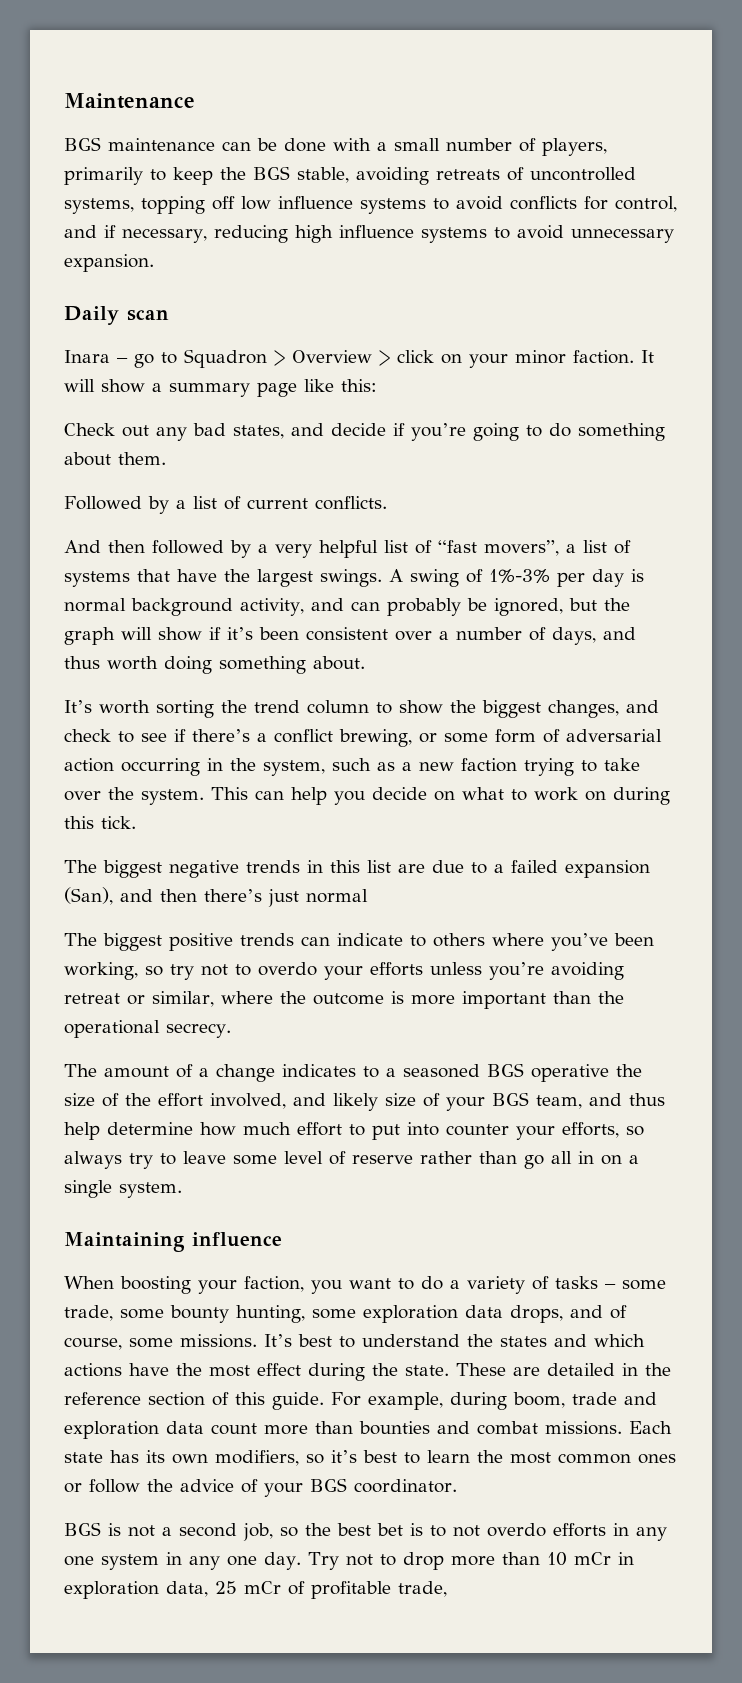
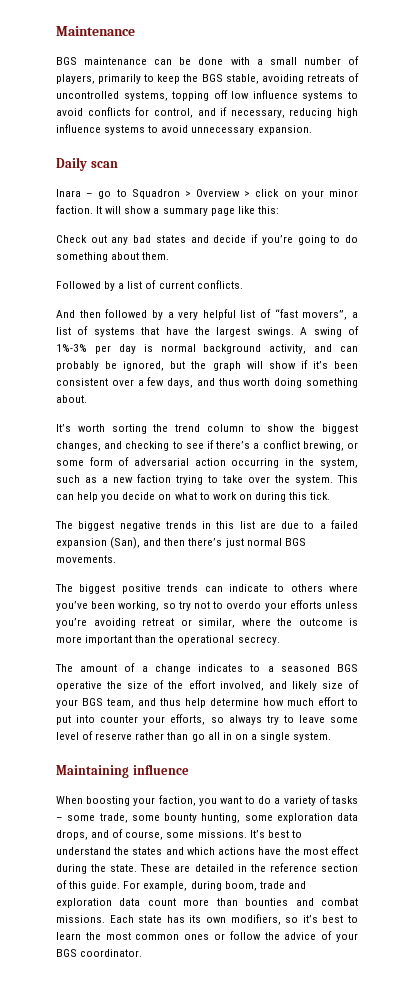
- Check out any bad states, and decide if you’re going to do something about them.
+ Check out any bad states and decide if you’re going to do something about them.
- A swing of 1%-3% per day is normal background activity, and can probably be ignored, but the graph will show if it’s been consistent over a number of days, and thus worth doing something about.
+ A swing of 1%-3% per day is normal background activity, and can probably be ignored, but the graph will show if it’s been consistent over a few days, and thus worth doing something about.
- It’s worth sorting the trend column to show the biggest changes, and check to see if there’s a conflict brewing, or some form of adversarial action occurring in the system, such as a new faction trying to take over the system.
+ It’s worth sorting the trend column to show the biggest changes, and checking to see if there’s a conflict brewing, or some form of adversarial action occurring in the system, such as a new faction trying to take over the system.
- The biggest negative trends in this list are due to a failed expansion (San), and then there’s just normal
+ The biggest negative trends in this list are due to a failed expansion (San), and then there’s just normal BGS movements.
- BGS is not a second job, so the best bet is to not overdo efforts in any one system in any one day. Try not to drop more than 10 mCr in exploration data, 25 mCr of profitable trade,

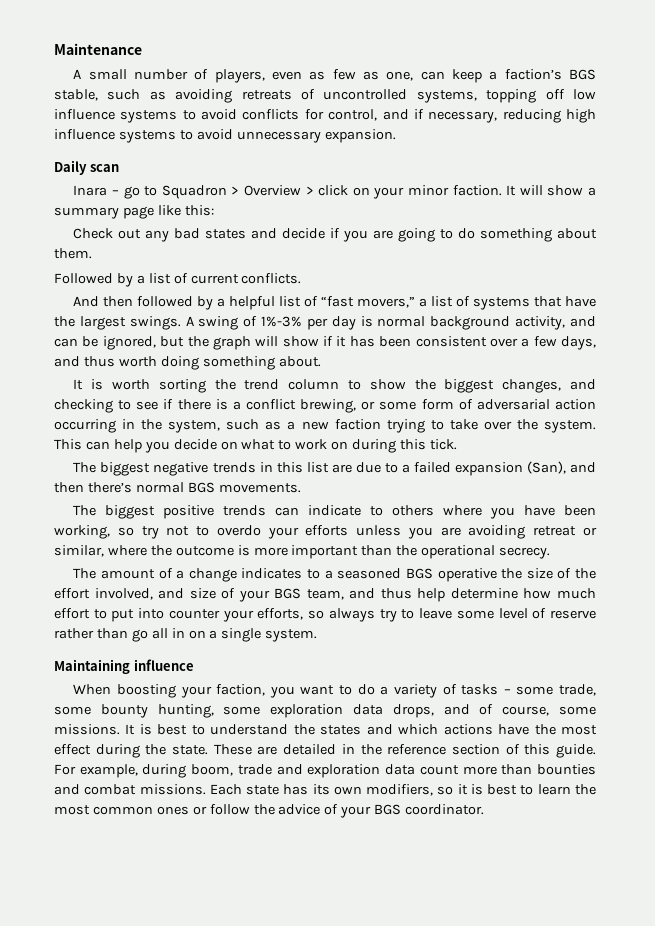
- BGS maintenance can be done with a small number of players, primarily to keep the BGS stable, avoiding retreats of uncontrolled systems, topping off low influence systems to avoid conflicts for control, and if necessary, reducing high influence systems to avoid unnecessary expansion.
+ A small number of players, even as few as one, can keep a faction’s BGS stable, such as avoiding retreats of uncontrolled systems, topping off low influence systems to avoid conflicts for control, and if necessary, reducing high influence systems to avoid unnecessary expansion.
- Check out any bad states and decide if you’re going to do something about them.
+ Check out any bad states and decide if you are going to do something about them.
- And then followed by a very helpful list of “fast movers”, a list of systems that have the largest swings.
+ And then followed by a helpful list of “fast movers,” a list of systems that have the largest swings.
- A swing of 1%-3% per day is normal background activity, and can probably be ignored, but the graph will show if it’s been consistent over a few days, and thus worth doing something about.
+ A swing of 1%-3% per day is normal background activity, and can be ignored, but the graph will show if it has been consistent over a few days, and thus worth doing something about.
- It’s worth sorting the trend column to show the biggest changes, and checking to see if there’s a conflict brewing, or some form of adversarial action occurring in the system, such as a new faction trying to take over the system.
+ It is worth sorting the trend column to show the biggest changes, and checking to see if there is a conflict brewing, or some form of adversarial action occurring in the system, such as a new faction trying to take over the system.
- The biggest negative trends in this list are due to a failed expansion (San), and then there’s just normal BGS movements.
+ The biggest negative trends in this list are due to a failed expansion (San), and then there’s normal BGS movements.
- The biggest positive trends can indicate to others where you’ve been working, so try not to overdo your efforts unless you’re avoiding retreat or similar, where the outcome is more important than the operational secrecy.
+ The biggest positive trends can indicate to others where you have been working, so try not to overdo your efforts unless you are avoiding retreat or similar, where the outcome is more important than the operational secrecy.
- The amount of a change indicates to a seasoned BGS operative the size of the effort involved, and likely size of your BGS team, and thus help determine how much effort to put into counter your efforts, so always try to leave some level of reserve rather than go all in on a single system.
+ The amount of a change indicates to a seasoned BGS operative the size of the effort involved, and size of your BGS team, and thus help determine how much effort to put into counter your efforts, so always try to leave some level of reserve rather than go all in on a single system.
- It’s best to understand the states and which actions have the most effect during the state.
+ It is best to understand the states and which actions have the most effect during the state.
- Each state has its own modifiers, so it’s best to learn the most common ones or follow the advice of your BGS coordinator.
+ Each state has its own modifiers, so it is best to learn the most common ones or follow the advice of your BGS coordinator.

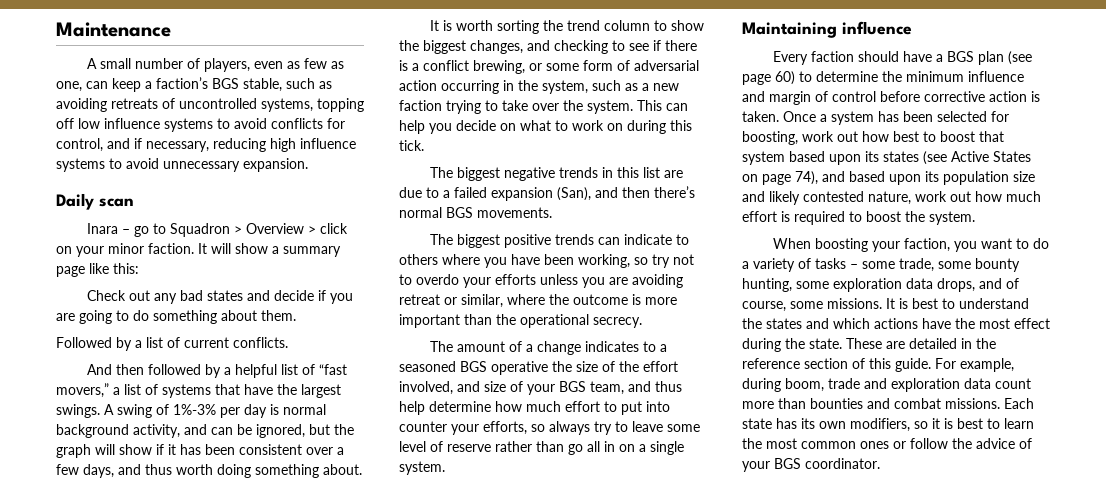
+ Every faction should have a BGS plan (see page 60) to determine the minimum influence and margin of control before corrective action is taken. Once a system has been selected for boosting, work out how best to boost that system based upon its states (see Active States on page 74), and based upon its population size and likely contested nature, work out how much effort is required to boost the system.

